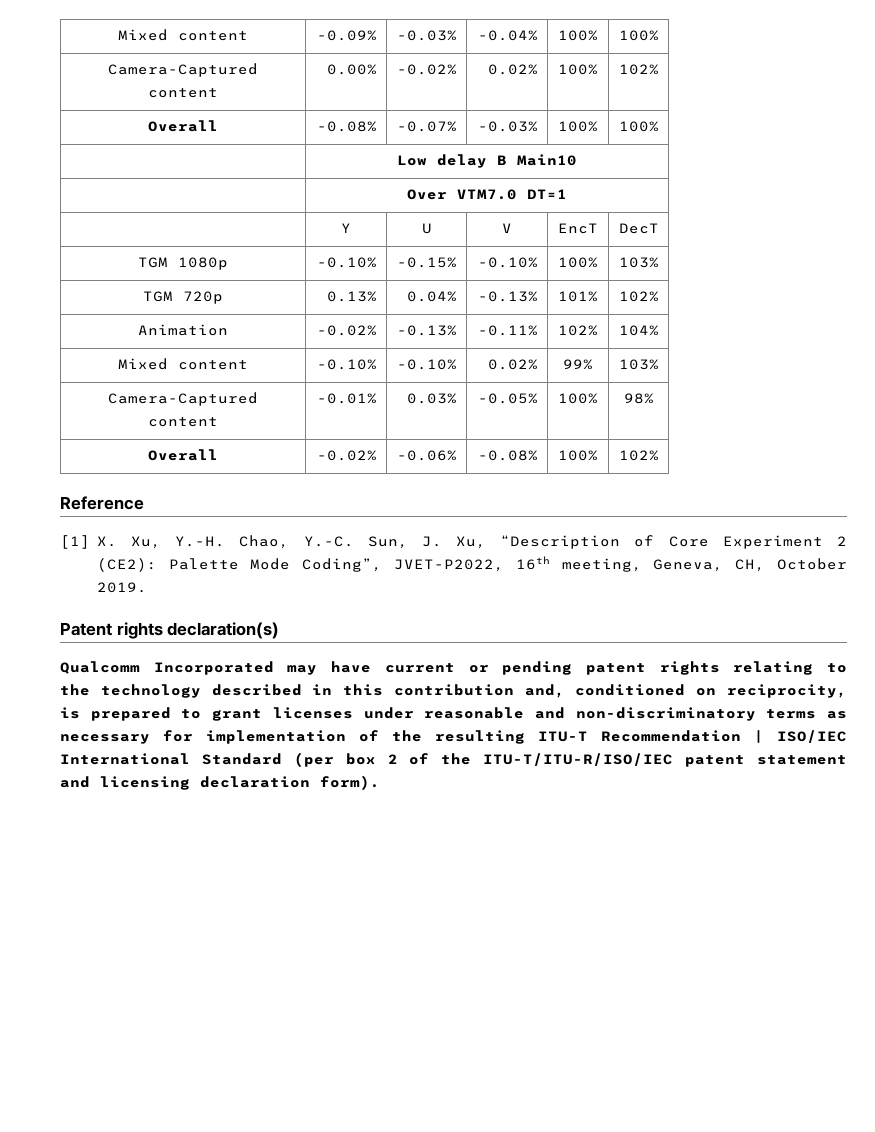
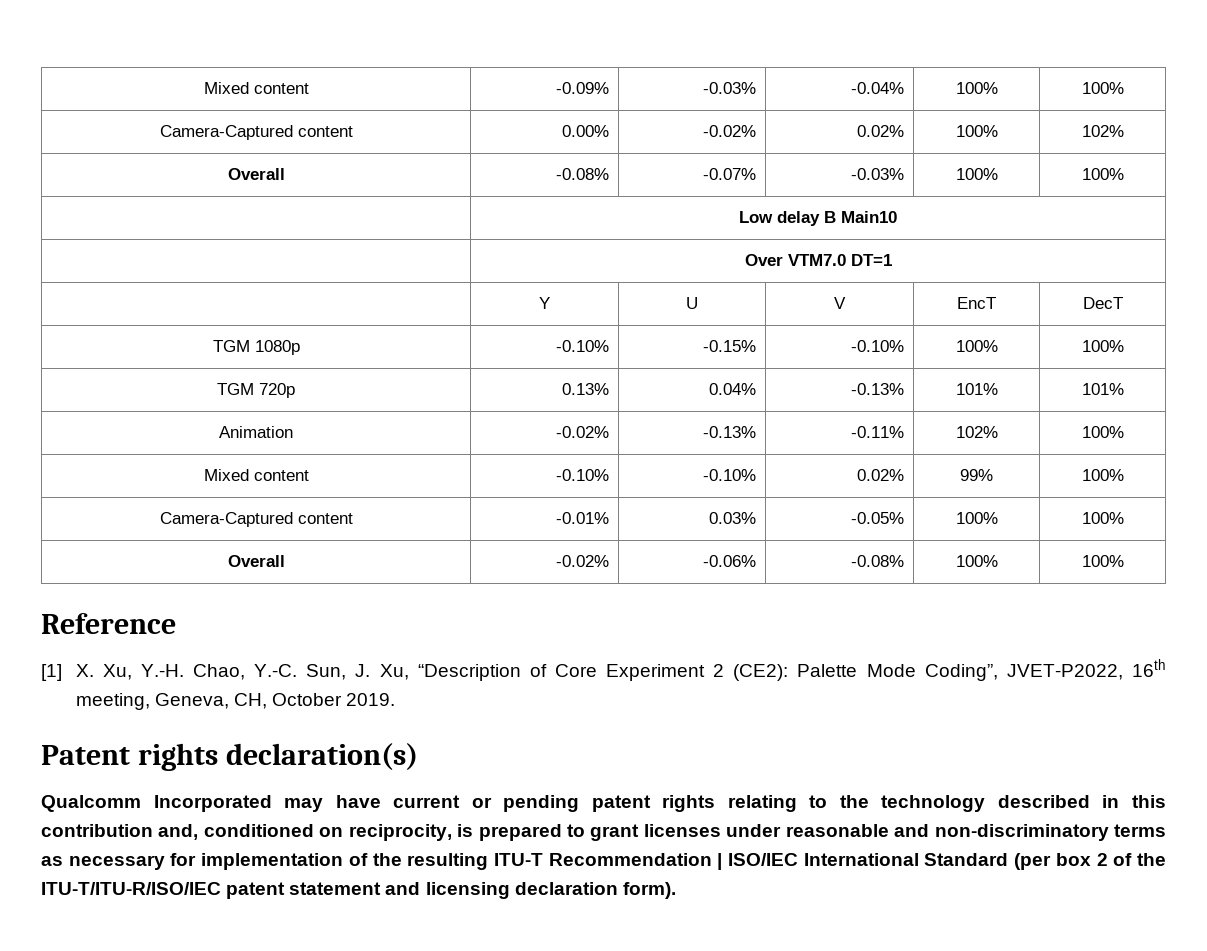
- TGM 1080p | -0.10% | -0.15% | -0.10% | 100% | 103%
+ TGM 1080p | -0.10% | -0.15% | -0.10% | 100% | 100%
- TGM 720p | 0.13% | 0.04% | -0.13% | 101% | 102%
+ TGM 720p | 0.13% | 0.04% | -0.13% | 101% | 101%
- Animation | -0.02% | -0.13% | -0.11% | 102% | 104%
+ Animation | -0.02% | -0.13% | -0.11% | 102% | 100%
- Mixed content | -0.10% | -0.10% | 0.02% | 99% | 103%
+ Mixed content | -0.10% | -0.10% | 0.02% | 99% | 100%
- Camera-Captured content | -0.01% | 0.03% | -0.05% | 100% | 98%
+ Camera-Captured content | -0.01% | 0.03% | -0.05% | 100% | 100%
- Overall | -0.02% | -0.06% | -0.08% | 100% | 102%
+ Overall | -0.02% | -0.06% | -0.08% | 100% | 100%

